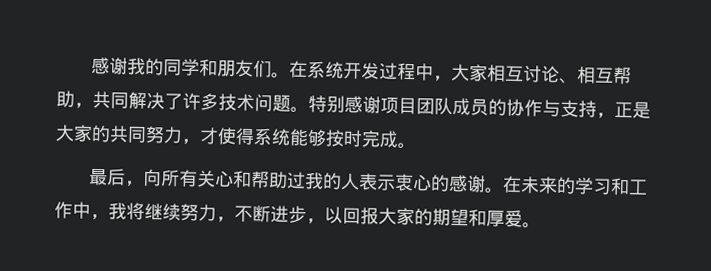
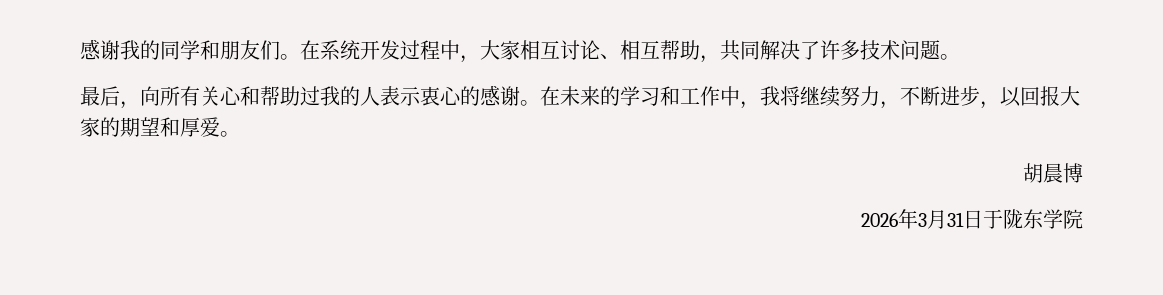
- 特别感谢项目团队成员的协作与支持，正是大家的共同努力，才使得系统能够按时完成。
+ 胡晨博
+ 2026年3月31日于陇东学院

